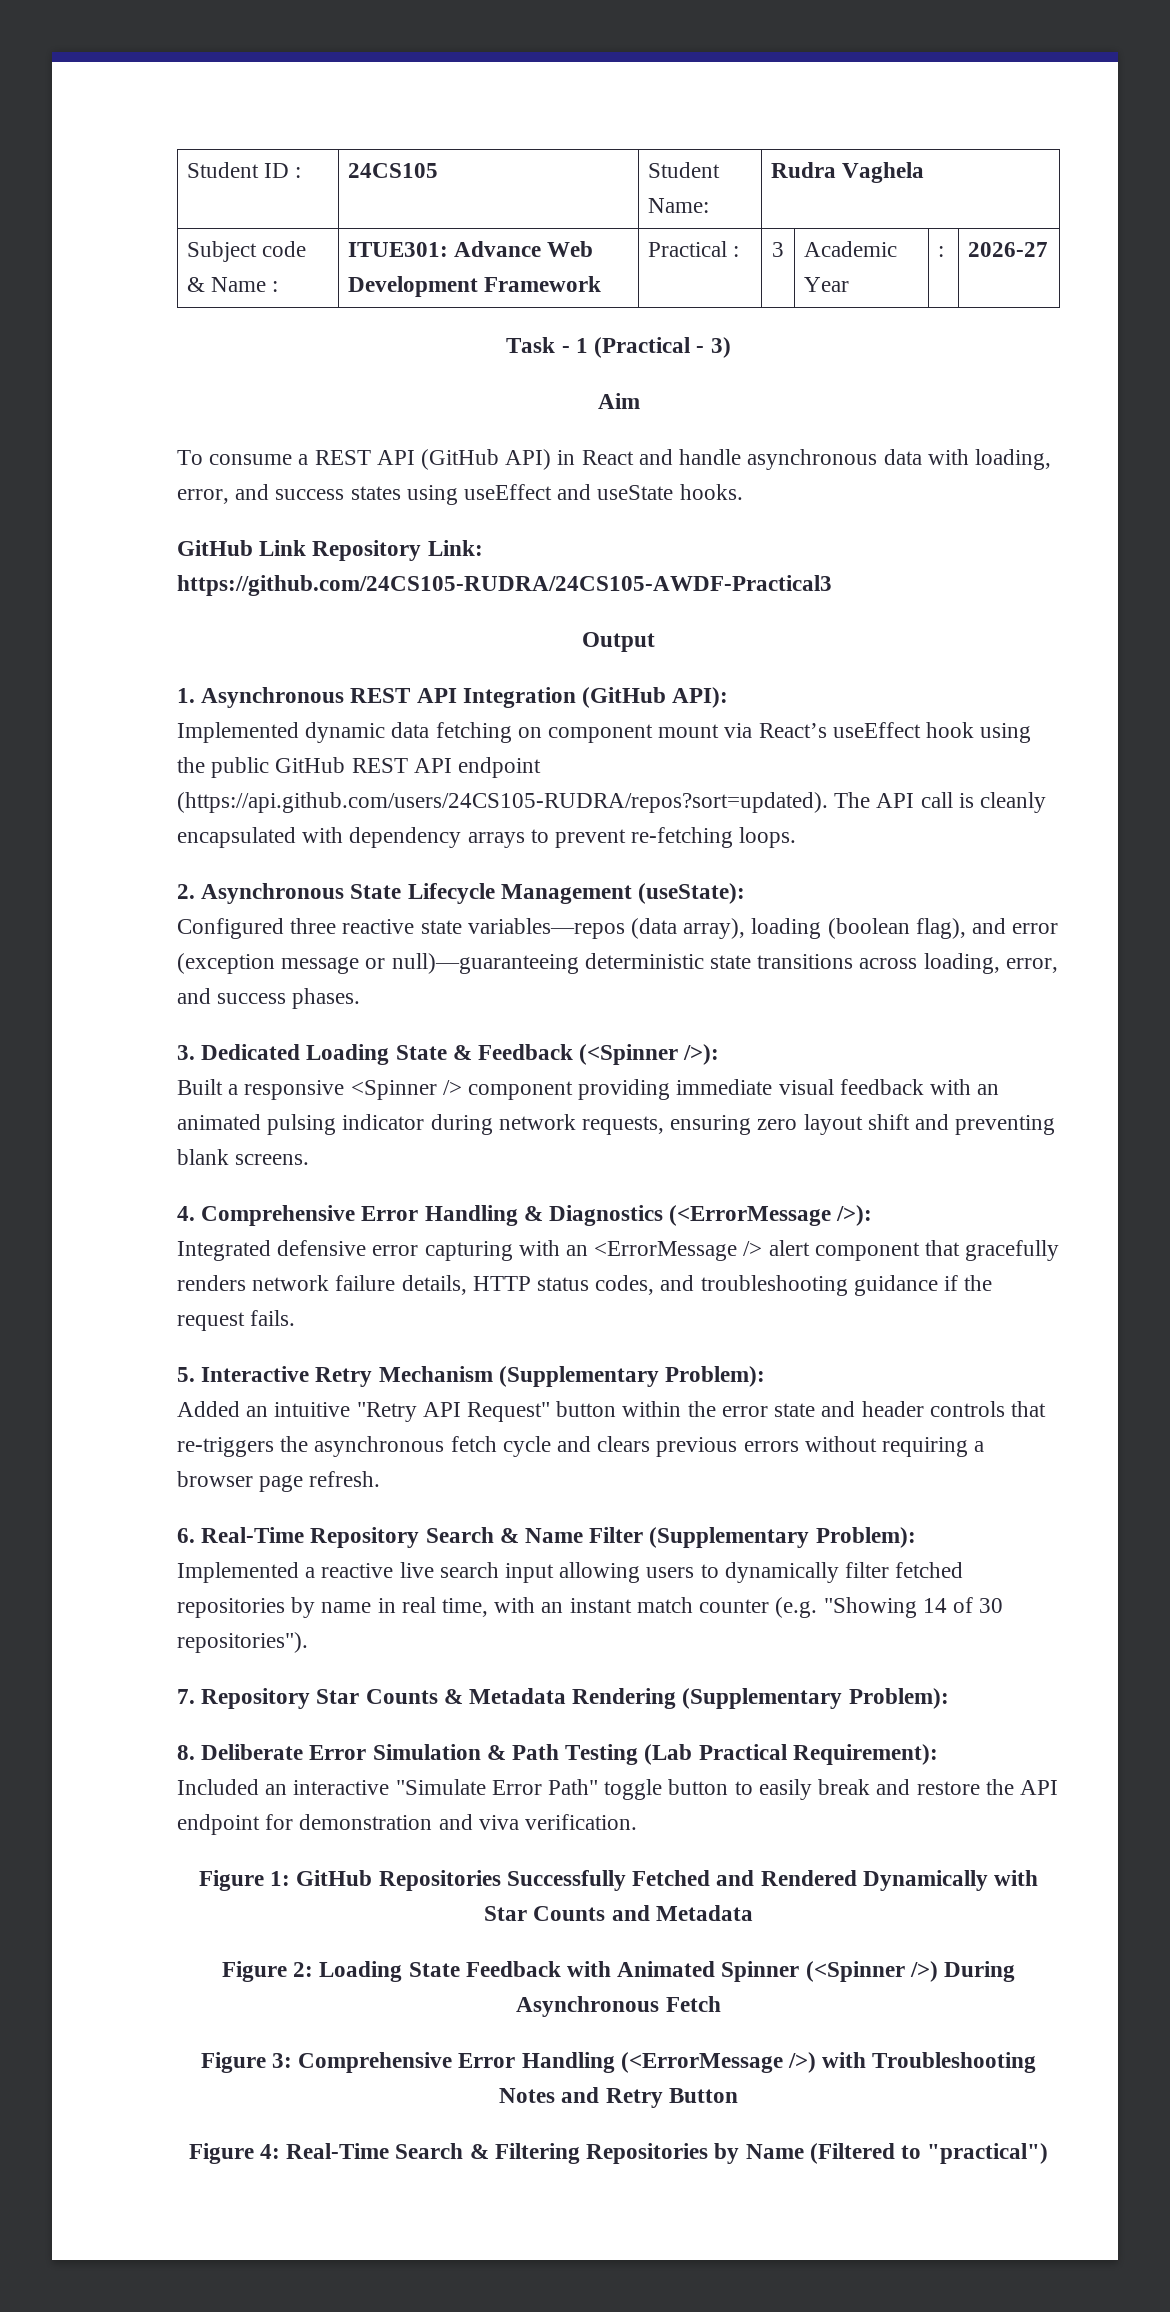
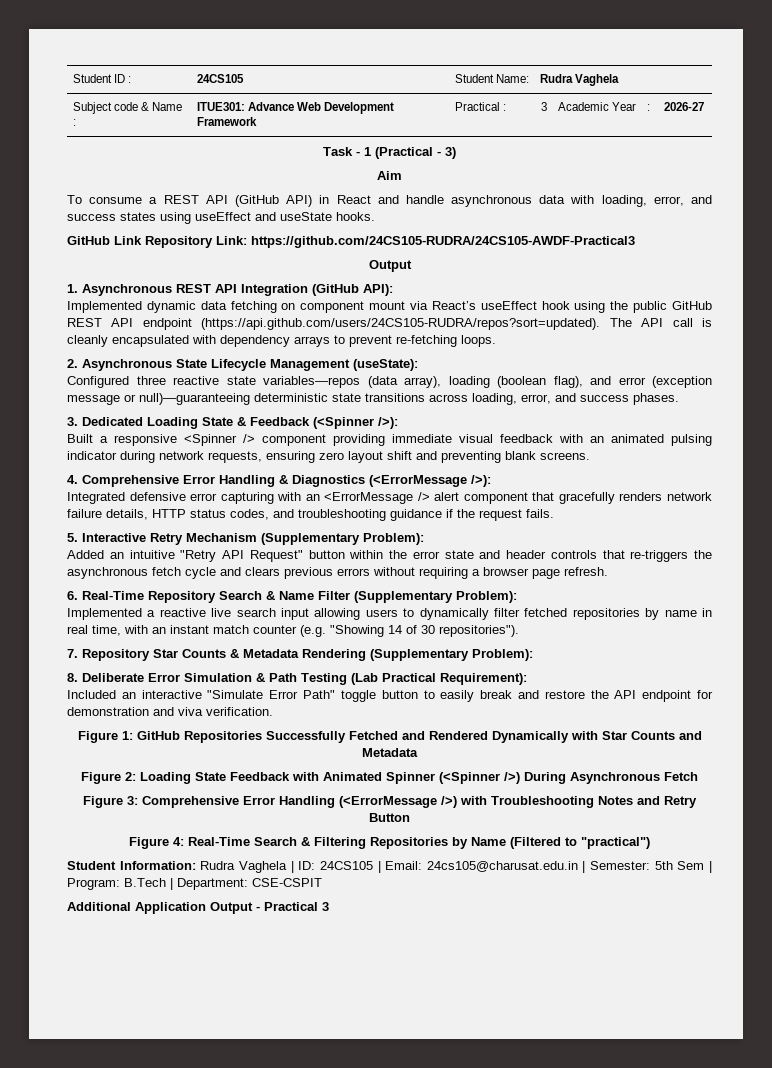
+ Student Information: Rudra Vaghela | ID: 24CS105 | Email: 24cs105@charusat.edu.in | Semester: 5th Sem | Program: B.Tech | Department: CSE-CSPIT
+ Additional Application Output - Practical 3

